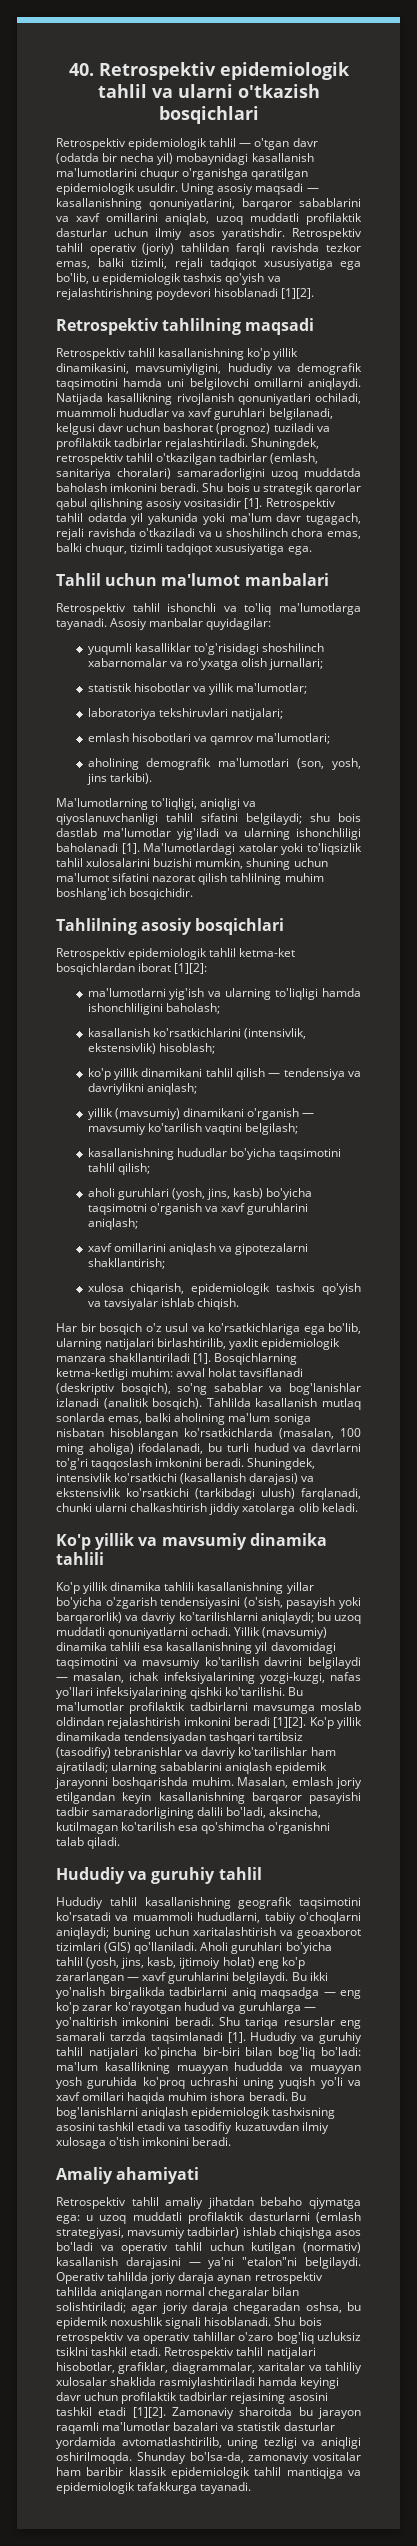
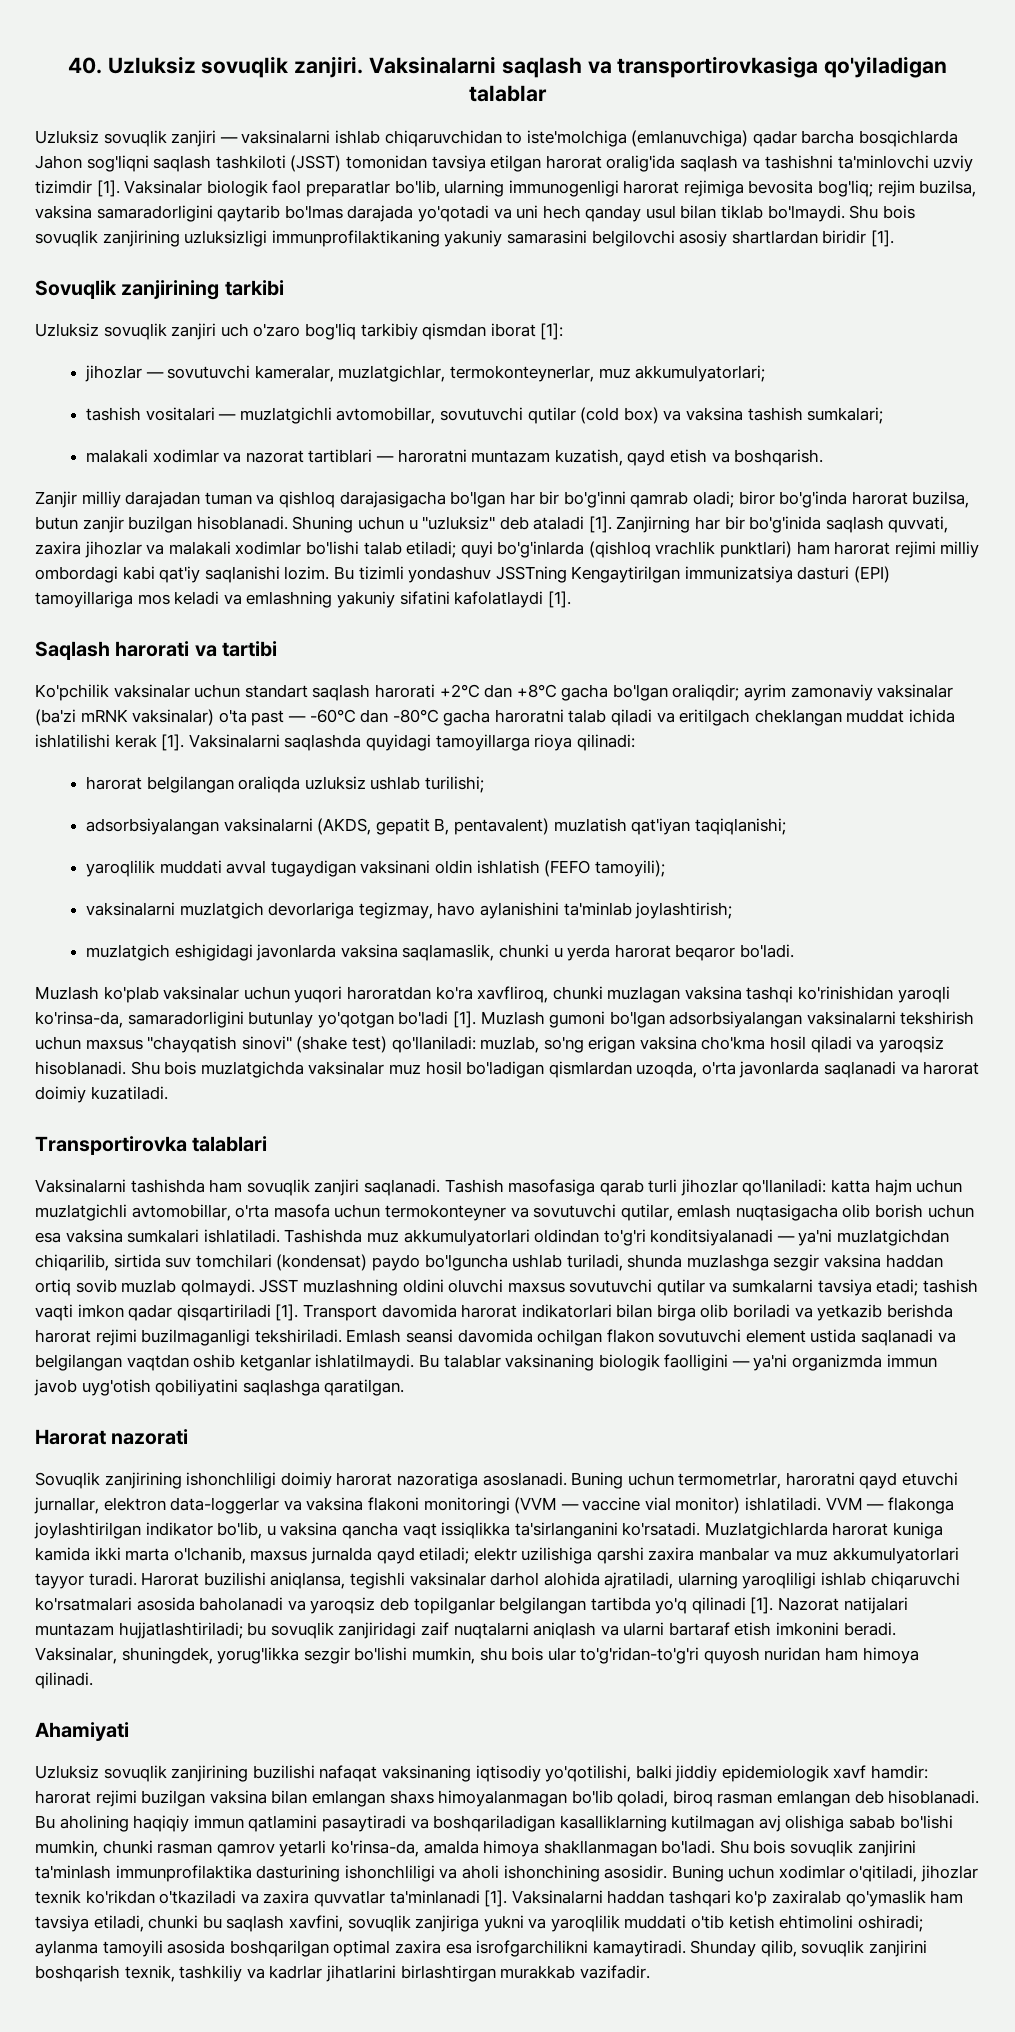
- 40. Retrospektiv epidemiologik tahlil va ularni o'tkazish bosqichlari
- Retrospektiv epidemiologik tahlil — o'tgan davr (odatda bir necha yil) mobaynidagi kasallanish ma'lumotlarini chuqur o'rganishga qaratilgan epidemiologik usuldir. Uning asosiy maqsadi — kasallanishning qonuniyatlarini, barqaror sabablarini va xavf omillarini aniqlab, uzoq muddatli profilaktik dasturlar uchun ilmiy asos yaratishdir. Retrospektiv tahlil operativ (joriy) tahlildan farqli ravishda tezkor emas, balki tizimli, rejali tadqiqot xususiyatiga ega bo'lib, u epidemiologik tashxis qo'yish va rejalashtirishning poydevori hisoblanadi [1][2].
- Retrospektiv tahlilning maqsadi
- Retrospektiv tahlil kasallanishning ko'p yillik dinamikasini, mavsumiyligini, hududiy va demografik taqsimotini hamda uni belgilovchi omillarni aniqlaydi. Natijada kasallikning rivojlanish qonuniyatlari ochiladi, muammoli hududlar va xavf guruhlari belgilanadi, kelgusi davr uchun bashorat (prognoz) tuziladi va profilaktik tadbirlar rejalashtiriladi. Shuningdek, retrospektiv tahlil o'tkazilgan tadbirlar (emlash, sanitariya choralari) samaradorligini uzoq muddatda baholash imkonini beradi. Shu bois u strategik qarorlar qabul qilishning asosiy vositasidir [1]. Retrospektiv tahlil odatda yil yakunida yoki ma'lum davr tugagach, rejali ravishda o'tkaziladi va u shoshilinch chora emas, balki chuqur, tizimli tadqiqot xususiyatiga ega.
- Tahlil uchun ma'lumot manbalari
- Retrospektiv tahlil ishonchli va to'liq ma'lumotlarga tayanadi. Asosiy manbalar quyidagilar:
- yuqumli kasalliklar to'g'risidagi shoshilinch xabarnomalar va ro'yxatga olish jurnallari;
- statistik hisobotlar va yillik ma'lumotlar;
- laboratoriya tekshiruvlari natijalari;
- emlash hisobotlari va qamrov ma'lumotlari;
- aholining demografik ma'lumotlari (son, yosh, jins tarkibi).
- Ma'lumotlarning to'liqligi, aniqligi va qiyoslanuvchanligi tahlil sifatini belgilaydi; shu bois dastlab ma'lumotlar yig'iladi va ularning ishonchliligi baholanadi [1]. Ma'lumotlardagi xatolar yoki to'liqsizlik tahlil xulosalarini buzishi mumkin, shuning uchun ma'lumot sifatini nazorat qilish tahlilning muhim boshlang'ich bosqichidir.
- Tahlilning asosiy bosqichlari
- Retrospektiv epidemiologik tahlil ketma-ket bosqichlardan iborat [1][2]:
- ma'lumotlarni yig'ish va ularning to'liqligi hamda ishonchliligini baholash;
- kasallanish ko'rsatkichlarini (intensivlik, ekstensivlik) hisoblash;
- ko'p yillik dinamikani tahlil qilish — tendensiya va davriylikni aniqlash;
- yillik (mavsumiy) dinamikani o'rganish — mavsumiy ko'tarilish vaqtini belgilash;
- kasallanishning hududlar bo'yicha taqsimotini tahlil qilish;
- aholi guruhlari (yosh, jins, kasb) bo'yicha taqsimotni o'rganish va xavf guruhlarini aniqlash;
- xavf omillarini aniqlash va gipotezalarni shakllantirish;
- xulosa chiqarish, epidemiologik tashxis qo'yish va tavsiyalar ishlab chiqish.
- Har bir bosqich o'z usul va ko'rsatkichlariga ega bo'lib, ularning natijalari birlashtirilib, yaxlit epidemiologik manzara shakllantiriladi [1]. Bosqichlarning ketma-ketligi muhim: avval holat tavsiflanadi (deskriptiv bosqich), so'ng sabablar va bog'lanishlar izlanadi (analitik bosqich). Tahlilda kasallanish mutlaq sonlarda emas, balki aholining ma'lum soniga nisbatan hisoblangan ko'rsatkichlarda (masalan, 100 ming aholiga) ifodalanadi, bu turli hudud va davrlarni to'g'ri taqqoslash imkonini beradi. Shuningdek, intensivlik ko'rsatkichi (kasallanish darajasi) va ekstensivlik ko'rsatkichi (tarkibdagi ulush) farqlanadi, chunki ularni chalkashtirish jiddiy xatolarga olib keladi.
- Ko'p yillik va mavsumiy dinamika tahlili
- Ko'p yillik dinamika tahlili kasallanishning yillar bo'yicha o'zgarish tendensiyasini (o'sish, pasayish yoki barqarorlik) va davriy ko'tarilishlarni aniqlaydi; bu uzoq muddatli qonuniyatlarni ochadi. Yillik (mavsumiy) dinamika tahlili esa kasallanishning yil davomidagi taqsimotini va mavsumiy ko'tarilish davrini belgilaydi — masalan, ichak infeksiyalarining yozgi-kuzgi, nafas yo'llari infeksiyalarining qishki ko'tarilishi. Bu ma'lumotlar profilaktik tadbirlarni mavsumga moslab oldindan rejalashtirish imkonini beradi [1][2]. Ko'p yillik dinamikada tendensiyadan tashqari tartibsiz (tasodifiy) tebranishlar va davriy ko'tarilishlar ham ajratiladi; ularning sabablarini aniqlash epidemik jarayonni boshqarishda muhim. Masalan, emlash joriy etilgandan keyin kasallanishning barqaror pasayishi tadbir samaradorligining dalili bo'ladi, aksincha, kutilmagan ko'tarilish esa qo'shimcha o'rganishni talab qiladi.
- Hududiy va guruhiy tahlil
- Hududiy tahlil kasallanishning geografik taqsimotini ko'rsatadi va muammoli hududlarni, tabiiy o'choqlarni aniqlaydi; buning uchun xaritalashtirish va geoaxborot tizimlari (GIS) qo'llaniladi. Aholi guruhlari bo'yicha tahlil (yosh, jins, kasb, ijtimoiy holat) eng ko'p zararlangan — xavf guruhlarini belgilaydi. Bu ikki yo'nalish birgalikda tadbirlarni aniq maqsadga — eng ko'p zarar ko'rayotgan hudud va guruhlarga — yo'naltirish imkonini beradi. Shu tariqa resurslar eng samarali tarzda taqsimlanadi [1]. Hududiy va guruhiy tahlil natijalari ko'pincha bir-biri bilan bog'liq bo'ladi: ma'lum kasallikning muayyan hududda va muayyan yosh guruhida ko'proq uchrashi uning yuqish yo'li va xavf omillari haqida muhim ishora beradi. Bu bog'lanishlarni aniqlash epidemiologik tashxisning asosini tashkil etadi va tasodifiy kuzatuvdan ilmiy xulosaga o'tish imkonini beradi.
- Amaliy ahamiyati
- Retrospektiv tahlil amaliy jihatdan bebaho qiymatga ega: u uzoq muddatli profilaktik dasturlarni (emlash strategiyasi, mavsumiy tadbirlar) ishlab chiqishga asos bo'ladi va operativ tahlil uchun kutilgan (normativ) kasallanish darajasini — ya'ni "etalon"ni belgilaydi. Operativ tahlilda joriy daraja aynan retrospektiv tahlilda aniqlangan normal chegaralar bilan solishtiriladi; agar joriy daraja chegaradan oshsa, bu epidemik noxushlik signali hisoblanadi. Shu bois retrospektiv va operativ tahlillar o'zaro bog'liq uzluksiz tsiklni tashkil etadi. Retrospektiv tahlil natijalari hisobotlar, grafiklar, diagrammalar, xaritalar va tahliliy xulosalar shaklida rasmiylashtiriladi hamda keyingi davr uchun profilaktik tadbirlar rejasining asosini tashkil etadi [1][2]. Zamonaviy sharoitda bu jarayon raqamli ma'lumotlar bazalari va statistik dasturlar yordamida avtomatlashtirilib, uning tezligi va aniqligi oshirilmoqda. Shunday bo'lsa-da, zamonaviy vositalar ham baribir klassik epidemiologik tahlil mantiqiga va epidemiologik tafakkurga tayanadi.
+ 40. Uzluksiz sovuqlik zanjiri. Vaksinalarni saqlash va transportirovkasiga qo'yiladigan talablar
+ Uzluksiz sovuqlik zanjiri — vaksinalarni ishlab chiqaruvchidan to iste'molchiga (emlanuvchiga) qadar barcha bosqichlarda Jahon sog'liqni saqlash tashkiloti (JSST) tomonidan tavsiya etilgan harorat oralig'ida saqlash va tashishni ta'minlovchi uzviy tizimdir [1]. Vaksinalar biologik faol preparatlar bo'lib, ularning immunogenligi harorat rejimiga bevosita bog'liq; rejim buzilsa, vaksina samaradorligini qaytarib bo'lmas darajada yo'qotadi va uni hech qanday usul bilan tiklab bo'lmaydi. Shu bois sovuqlik zanjirining uzluksizligi immunprofilaktikaning yakuniy samarasini belgilovchi asosiy shartlardan biridir [1].
+ Sovuqlik zanjirining tarkibi
+ Uzluksiz sovuqlik zanjiri uch o'zaro bog'liq tarkibiy qismdan iborat [1]:
+ jihozlar — sovutuvchi kameralar, muzlatgichlar, termokonteynerlar, muz akkumulyatorlari;
+ tashish vositalari — muzlatgichli avtomobillar, sovutuvchi qutilar (cold box) va vaksina tashish sumkalari;
+ malakali xodimlar va nazorat tartiblari — haroratni muntazam kuzatish, qayd etish va boshqarish.
+ Zanjir milliy darajadan tuman va qishloq darajasigacha bo'lgan har bir bo'g'inni qamrab oladi; biror bo'g'inda harorat buzilsa, butun zanjir buzilgan hisoblanadi. Shuning uchun u "uzluksiz" deb ataladi [1]. Zanjirning har bir bo'g'inida saqlash quvvati, zaxira jihozlar va malakali xodimlar bo'lishi talab etiladi; quyi bo'g'inlarda (qishloq vrachlik punktlari) ham harorat rejimi milliy ombordagi kabi qat'iy saqlanishi lozim. Bu tizimli yondashuv JSSTning Kengaytirilgan immunizatsiya dasturi (EPI) tamoyillariga mos keladi va emlashning yakuniy sifatini kafolatlaydi [1].
+ Saqlash harorati va tartibi
+ Ko'pchilik vaksinalar uchun standart saqlash harorati +2°C dan +8°C gacha bo'lgan oraliqdir; ayrim zamonaviy vaksinalar (ba'zi mRNK vaksinalar) o'ta past — -60°C dan -80°C gacha haroratni talab qiladi va eritilgach cheklangan muddat ichida ishlatilishi kerak [1]. Vaksinalarni saqlashda quyidagi tamoyillarga rioya qilinadi:
+ harorat belgilangan oraliqda uzluksiz ushlab turilishi;
+ adsorbsiyalangan vaksinalarni (AKDS, gepatit B, pentavalent) muzlatish qat'iyan taqiqlanishi;
+ yaroqlilik muddati avval tugaydigan vaksinani oldin ishlatish (FEFO tamoyili);
+ vaksinalarni muzlatgich devorlariga tegizmay, havo aylanishini ta'minlab joylashtirish;
+ muzlatgich eshigidagi javonlarda vaksina saqlamaslik, chunki u yerda harorat beqaror bo'ladi.
+ Muzlash ko'plab vaksinalar uchun yuqori haroratdan ko'ra xavfliroq, chunki muzlagan vaksina tashqi ko'rinishidan yaroqli ko'rinsa-da, samaradorligini butunlay yo'qotgan bo'ladi [1]. Muzlash gumoni bo'lgan adsorbsiyalangan vaksinalarni tekshirish uchun maxsus "chayqatish sinovi" (shake test) qo'llaniladi: muzlab, so'ng erigan vaksina cho'kma hosil qiladi va yaroqsiz hisoblanadi. Shu bois muzlatgichda vaksinalar muz hosil bo'ladigan qismlardan uzoqda, o'rta javonlarda saqlanadi va harorat doimiy kuzatiladi.
+ Transportirovka talablari
+ Vaksinalarni tashishda ham sovuqlik zanjiri saqlanadi. Tashish masofasiga qarab turli jihozlar qo'llaniladi: katta hajm uchun muzlatgichli avtomobillar, o'rta masofa uchun termokonteyner va sovutuvchi qutilar, emlash nuqtasigacha olib borish uchun esa vaksina sumkalari ishlatiladi. Tashishda muz akkumulyatorlari oldindan to'g'ri konditsiyalanadi — ya'ni muzlatgichdan chiqarilib, sirtida suv tomchilari (kondensat) paydo bo'lguncha ushlab turiladi, shunda muzlashga sezgir vaksina haddan ortiq sovib muzlab qolmaydi. JSST muzlashning oldini oluvchi maxsus sovutuvchi qutilar va sumkalarni tavsiya etadi; tashish vaqti imkon qadar qisqartiriladi [1]. Transport davomida harorat indikatorlari bilan birga olib boriladi va yetkazib berishda harorat rejimi buzilmaganligi tekshiriladi. Emlash seansi davomida ochilgan flakon sovutuvchi element ustida saqlanadi va belgilangan vaqtdan oshib ketganlar ishlatilmaydi. Bu talablar vaksinaning biologik faolligini — ya'ni organizmda immun javob uyg'otish qobiliyatini saqlashga qaratilgan.
+ Harorat nazorati
+ Sovuqlik zanjirining ishonchliligi doimiy harorat nazoratiga asoslanadi. Buning uchun termometrlar, haroratni qayd etuvchi jurnallar, elektron data-loggerlar va vaksina flakoni monitoringi (VVM — vaccine vial monitor) ishlatiladi. VVM — flakonga joylashtirilgan indikator bo'lib, u vaksina qancha vaqt issiqlikka ta'sirlanganini ko'rsatadi. Muzlatgichlarda harorat kuniga kamida ikki marta o'lchanib, maxsus jurnalda qayd etiladi; elektr uzilishiga qarshi zaxira manbalar va muz akkumulyatorlari tayyor turadi. Harorat buzilishi aniqlansa, tegishli vaksinalar darhol alohida ajratiladi, ularning yaroqliligi ishlab chiqaruvchi ko'rsatmalari asosida baholanadi va yaroqsiz deb topilganlar belgilangan tartibda yo'q qilinadi [1]. Nazorat natijalari muntazam hujjatlashtiriladi; bu sovuqlik zanjiridagi zaif nuqtalarni aniqlash va ularni bartaraf etish imkonini beradi. Vaksinalar, shuningdek, yorug'likka sezgir bo'lishi mumkin, shu bois ular to'g'ridan-to'g'ri quyosh nuridan ham himoya qilinadi.
+ Ahamiyati
+ Uzluksiz sovuqlik zanjirining buzilishi nafaqat vaksinaning iqtisodiy yo'qotilishi, balki jiddiy epidemiologik xavf hamdir: harorat rejimi buzilgan vaksina bilan emlangan shaxs himoyalanmagan bo'lib qoladi, biroq rasman emlangan deb hisoblanadi. Bu aholining haqiqiy immun qatlamini pasaytiradi va boshqariladigan kasalliklarning kutilmagan avj olishiga sabab bo'lishi mumkin, chunki rasman qamrov yetarli ko'rinsa-da, amalda himoya shakllanmagan bo'ladi. Shu bois sovuqlik zanjirini ta'minlash immunprofilaktika dasturining ishonchliligi va aholi ishonchining asosidir. Buning uchun xodimlar o'qitiladi, jihozlar texnik ko'rikdan o'tkaziladi va zaxira quvvatlar ta'minlanadi [1]. Vaksinalarni haddan tashqari ko'p zaxiralab qo'ymaslik ham tavsiya etiladi, chunki bu saqlash xavfini, sovuqlik zanjiriga yukni va yaroqlilik muddati o'tib ketish ehtimolini oshiradi; aylanma tamoyili asosida boshqarilgan optimal zaxira esa isrofgarchilikni kamaytiradi. Shunday qilib, sovuqlik zanjirini boshqarish texnik, tashkiliy va kadrlar jihatlarini birlashtirgan murakkab vazifadir.

